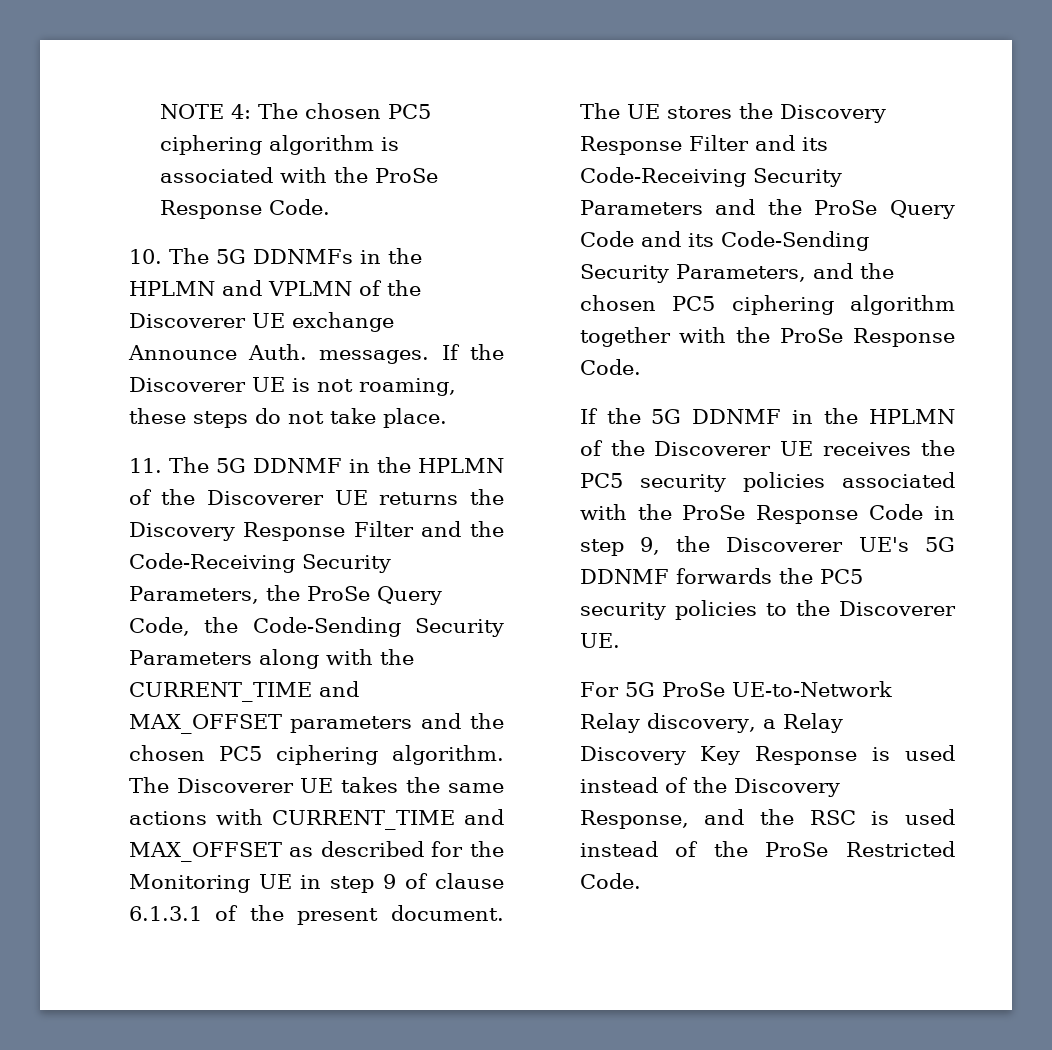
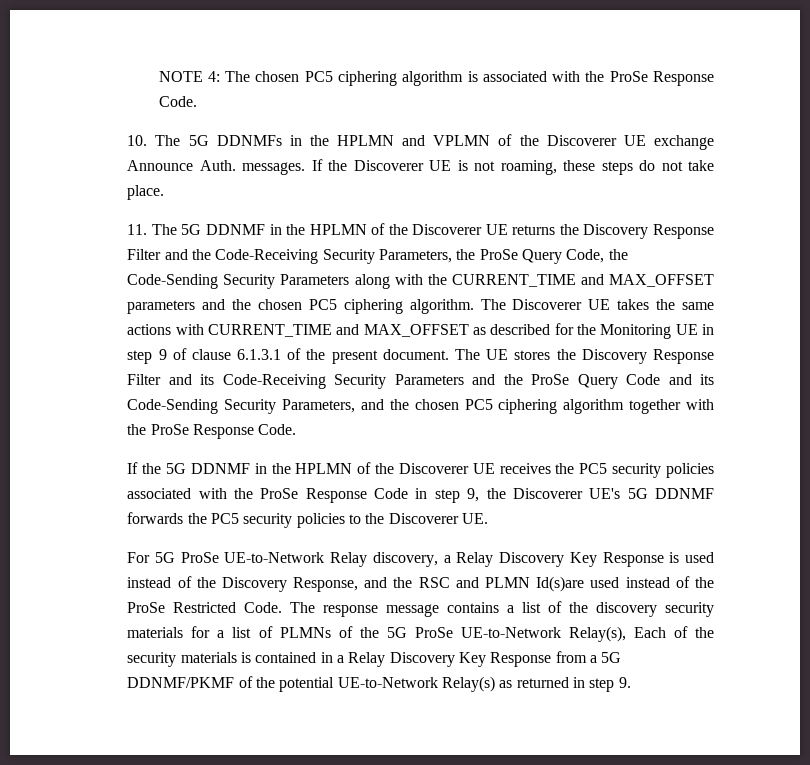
- For 5G ProSe UE-to-Network Relay discovery, a Relay Discovery Key Response is used instead of the Discovery Response, and the RSC is used instead of the ProSe Restricted Code.
+ For 5G ProSe UE-to-Network Relay discovery, a Relay Discovery Key Response is used instead of the Discovery Response, and the RSC and PLMN Id(s)are used instead of the ProSe Restricted Code.
+ The response message contains a list of the discovery security materials for a list of PLMNs of the 5G ProSe UE-to-Network Relay(s), Each of the security materials is contained in a Relay Discovery Key Response from a 5G DDNMF/PKMF of the potential UE-to-Network Relay(s) as returned in step 9.

